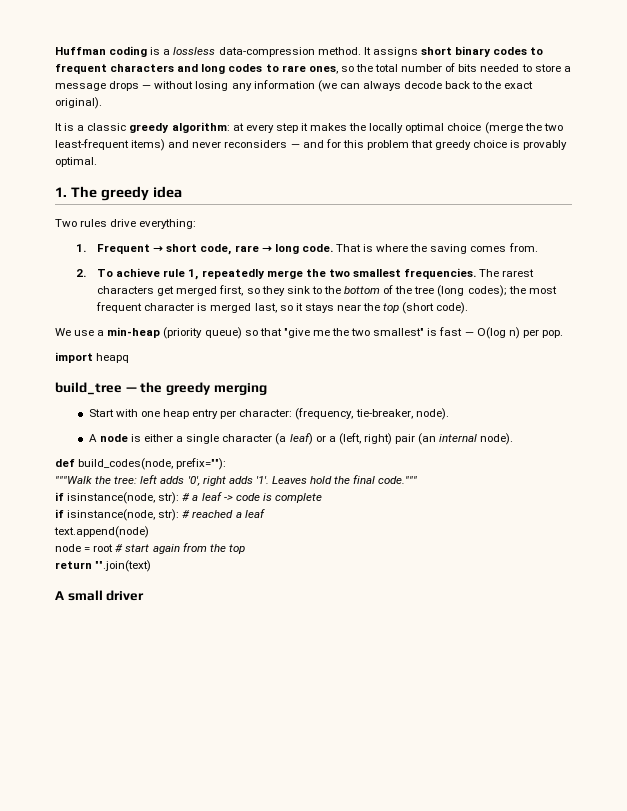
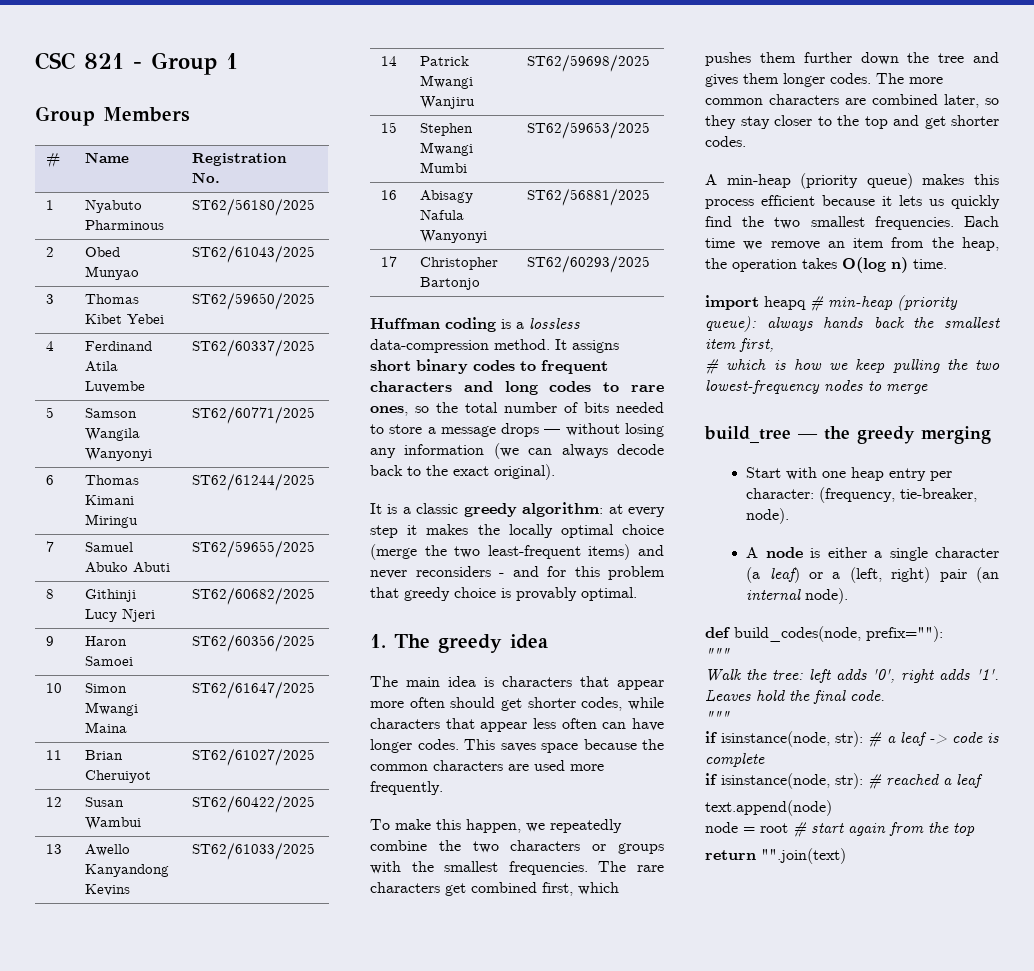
+ CSC 821 - Group 1
+ Group Members
+ # | Name | Registration No.
+ 1 | Nyabuto Pharminous | ST62/56180/2025
+ 2 | Obed Munyao | ST62/61043/2025
+ 3 | Thomas Kibet Yebei | ST62/59650/2025
+ 4 | Ferdinand Atila Luvembe | ST62/60337/2025
+ 5 | Samson Wangila Wanyonyi | ST62/60771/2025
+ 6 | Thomas Kimani Miringu | ST62/61244/2025
+ 7 | Samuel Abuko Abuti | ST62/59655/2025
+ 8 | Githinji Lucy Njeri | ST62/60682/2025
+ 9 | Haron Samoei | ST62/60356/2025
+ 10 | Simon Mwangi Maina | ST62/61647/2025
+ 11 | Brian Cheruiyot | ST62/61027/2025
+ 12 | Susan Wambui | ST62/60422/2025
+ 13 | Awello Kanyandong Kevins | ST62/61033/2025
+ 14 | Patrick Mwangi Wanjiru | ST62/59698/2025
+ 15 | Stephen Mwangi Mumbi | ST62/59653/2025
+ 16 | Abisagy Nafula Wanyonyi | ST62/56881/2025
+ 17 | Christopher Bartonjo | ST62/60293/2025
- It is a classic greedy algorithm: at every step it makes the locally optimal choice (merge the two least-frequent items) and never reconsiders — and for this problem that greedy choice is provably optimal.
+ It is a classic greedy algorithm: at every step it makes the locally optimal choice (merge the two least-frequent items) and never reconsiders - and for this problem that greedy choice is provably optimal.
- Two rules drive everything:
- 1. Frequent → short code, rare → long code. That is where the saving comes from.
- 2. To achieve rule 1, repeatedly merge the two smallest frequencies. The rarest characters get merged first, so they sink to the bottom of the tree (long codes); the most frequent character is merged last, so it stays near the top (short code).
- We use a min-heap (priority queue) so that "give me the two smallest" is fast — O(log n) per pop.
- import heapq
+ The main idea is characters that appear more often should get shorter codes, while characters that appear less often can have longer codes. This saves space because the common characters are used more frequently.
+ To make this happen, we repeatedly combine the two characters or groups with the smallest frequencies. The rare characters get combined first, which pushes them further down the tree and gives them longer codes. The more common characters are combined later, so they stay closer to the top and get shorter codes.
+ A min-heap (priority queue) makes this process efficient because it lets us quickly find the two smallest frequencies. Each time we remove an item from the heap, the operation takes O(log n) time.
+ import heapq # min-heap (priority queue): always hands back the smallest item first,
+ # which is how we keep pulling the two lowest-frequency nodes to merge
  def build_codes(node, prefix=""):
- """Walk the tree: left adds '0', right adds '1'.
+ """
+ Walk the tree: left adds '0', right adds '1'.
- Leaves hold the final code."""
+ Leaves hold the final code.
+ """
- A small driver

